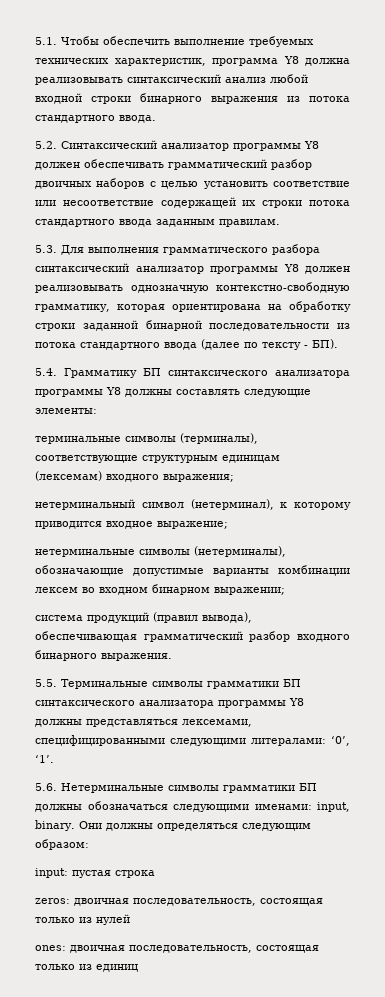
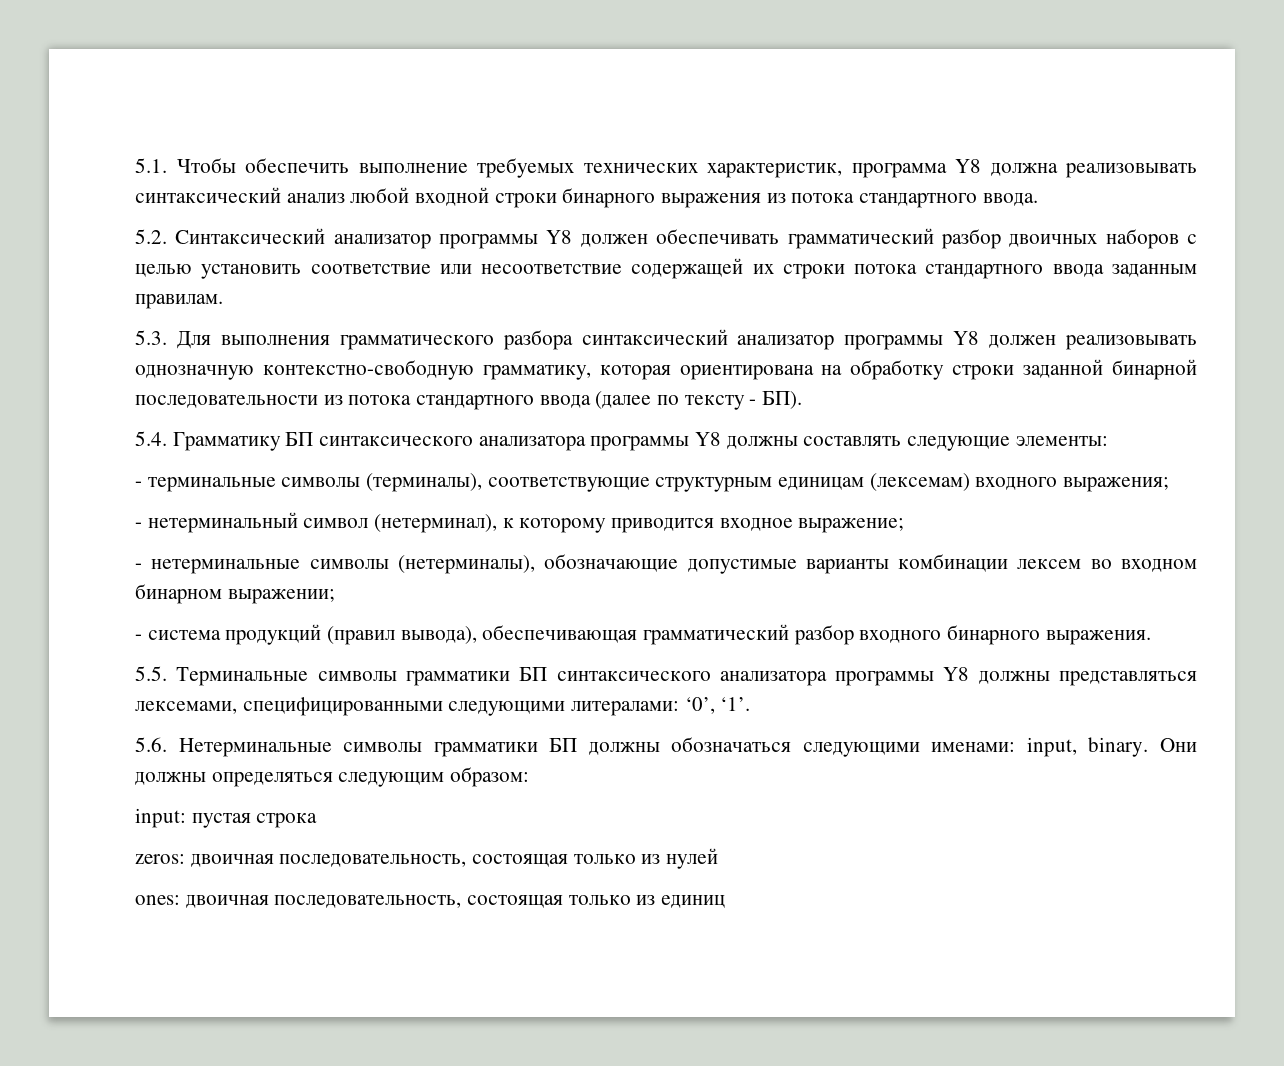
- терминальные символы (терминалы), соответствующие структурным единицам (лексемам) входного выражения;
+ - терминальные символы (терминалы), соответствующие структурным единицам (лексемам) входного выражения;
- нетерминальный символ (нетерминал), к которому приводится входное выражение;
+ - нетерминальный символ (нетерминал), к которому приводится входное выражение;
- нетерминальные символы (нетерминалы), обозначающие допустимые варианты комбинации лексем во входном бинарном выражении;
+ - нетерминальные символы (нетерминалы), обозначающие допустимые варианты комбинации лексем во входном бинарном выражении;
- система продукций (правил вывода), обеспечивающая грамматический разбор входного бинарного выражения.
+ - система продукций (правил вывода), обеспечивающая грамматический разбор входного бинарного выражения.

